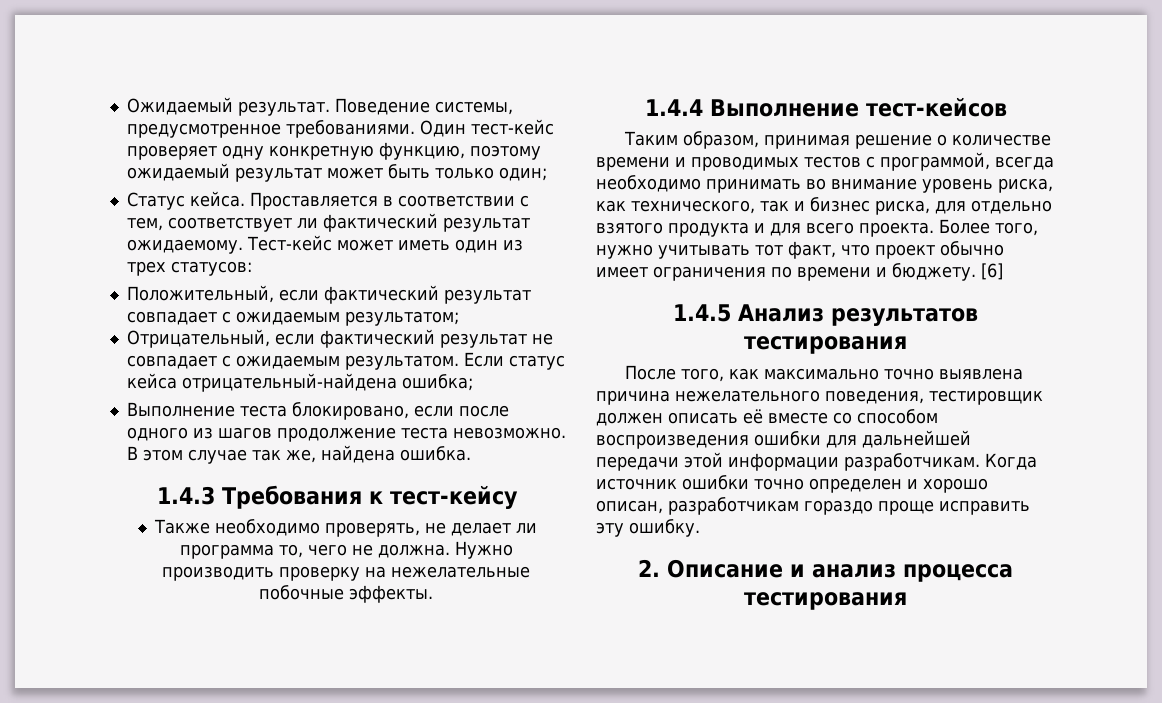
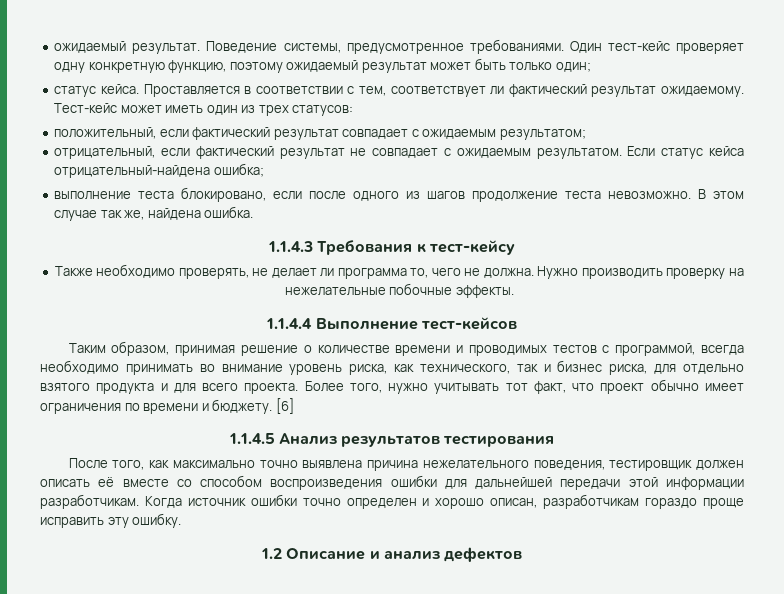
- Ожидаемый результат.
+ ожидаемый результат.
- Статус кейса.
+ статус кейса.
- Положительный, если фактический результат совпадает с ожидаемым результатом;
+ положительный, если фактический результат совпадает с ожидаемым результатом;
- Отрицательный, если фактический результат не совпадает с ожидаемым результатом.
+ отрицательный, если фактический результат не совпадает с ожидаемым результатом.
- Выполнение теста блокировано, если после одного из шагов продолжение теста невозможно.
+ выполнение теста блокировано, если после одного из шагов продолжение теста невозможно.
- 1.4.3 Требования к тест-кейсу
+ 1.1.4.3 Требования к тест-кейсу
- 1.4.4 Выполнение тест-кейсов
+ 1.1.4.4 Выполнение тест-кейсов
- 1.4.5 Анализ результатов тестирования
+ 1.1.4.5 Анализ результатов тестирования
- 2. Описание и анализ процесса тестирования
+ 1.2 Описание и анализ дефектов

